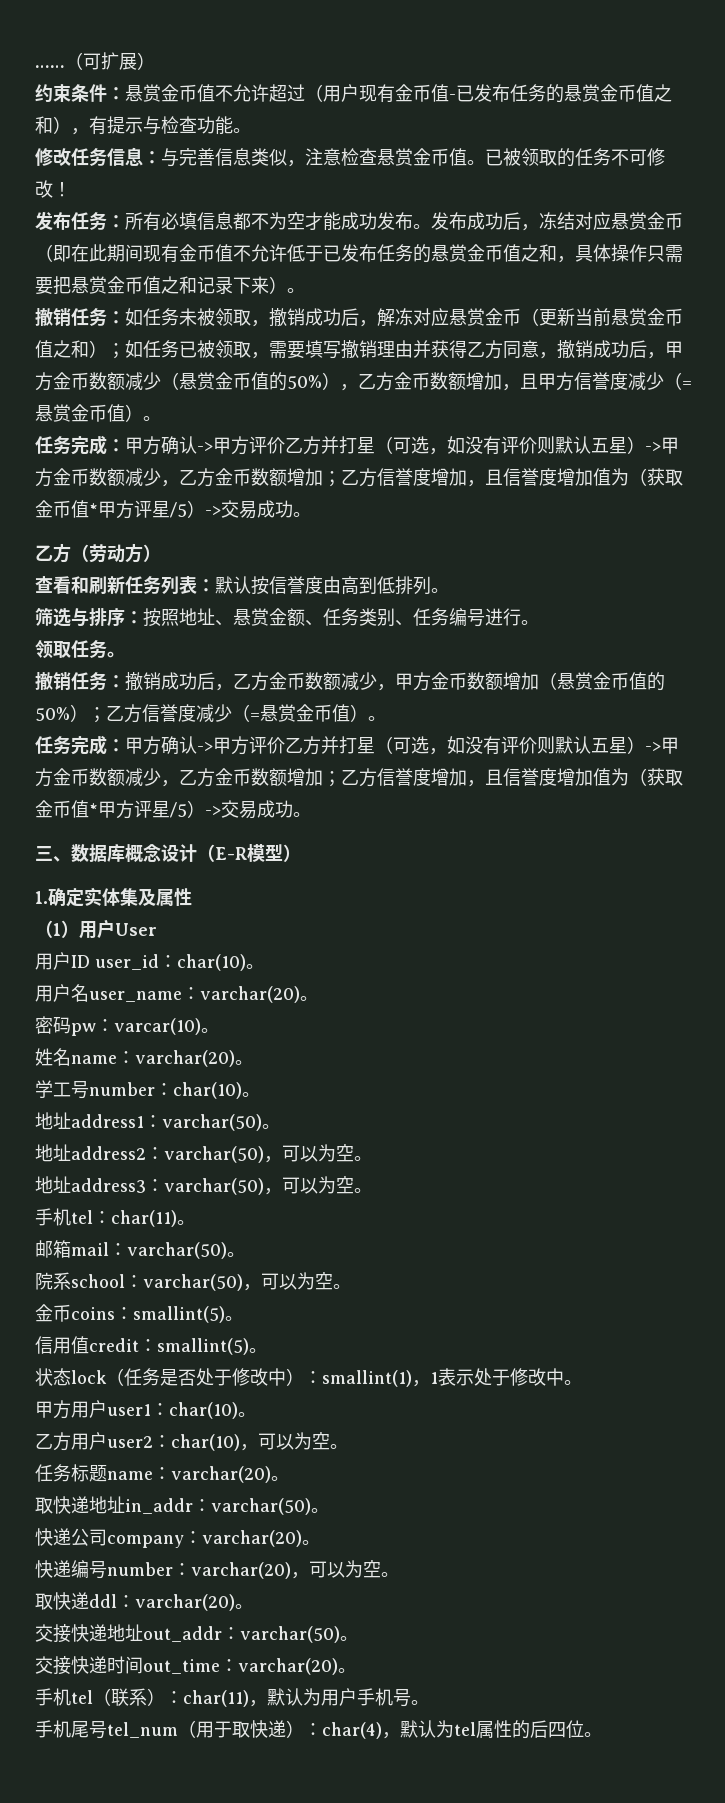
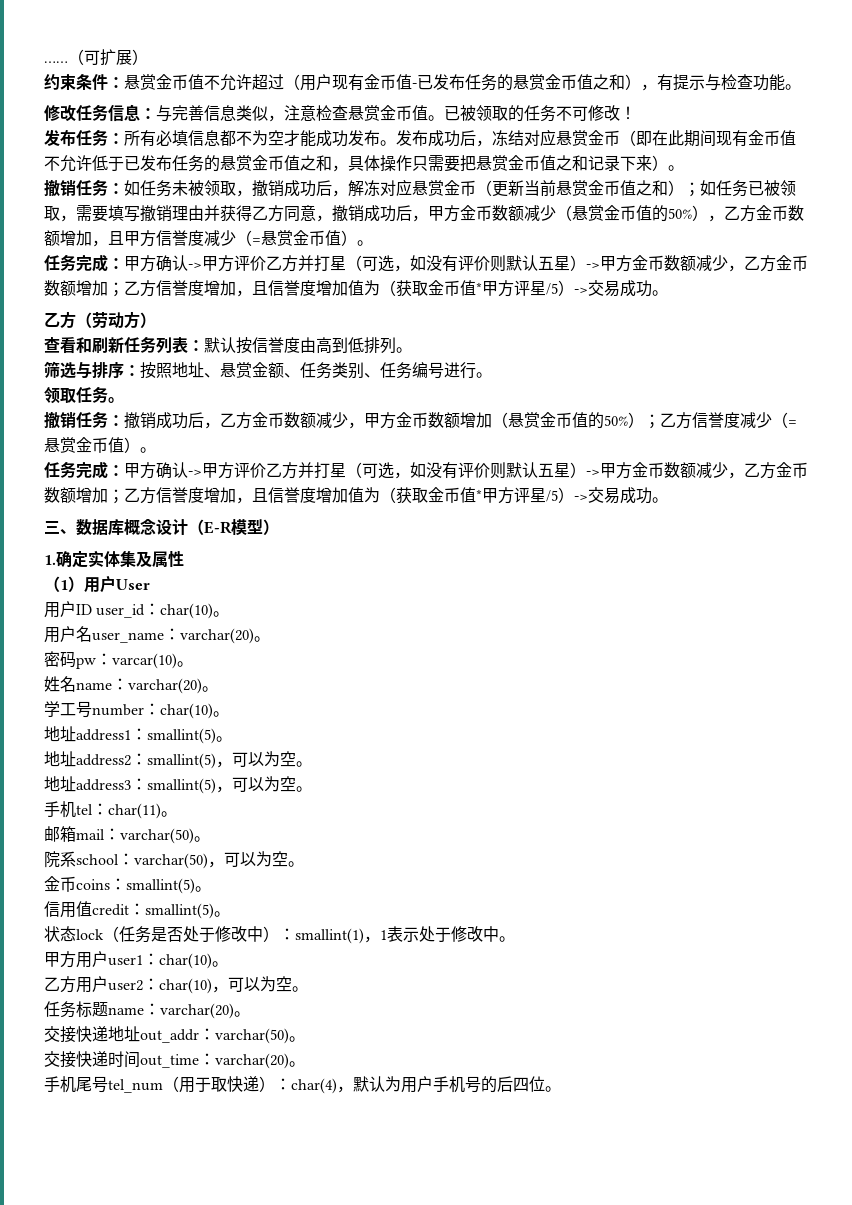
- 地址address1：varchar(50)。
+ 地址address1：smallint(5)。
- 地址address2：varchar(50)，可以为空。
+ 地址address2：smallint(5)，可以为空。
- 地址address3：varchar(50)，可以为空。
+ 地址address3：smallint(5)，可以为空。
- 取快递地址in_addr：varchar(50)。
- 快递公司company：varchar(20)。
- 快递编号number：varchar(20)，可以为空。
- 取快递ddl：varchar(20)。
- 手机tel（联系）：char(11)，默认为用户手机号。
- 手机尾号tel_num（用于取快递）：char(4)，默认为tel属性的后四位。
+ 手机尾号tel_num（用于取快递）：char(4)，默认为用户手机号的后四位。

